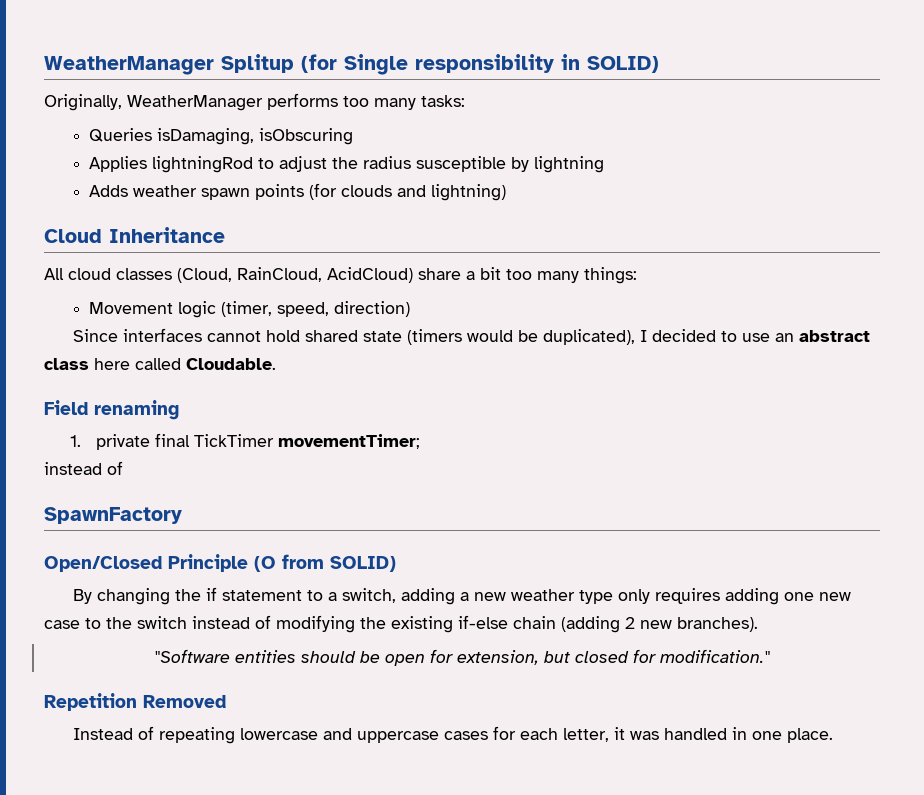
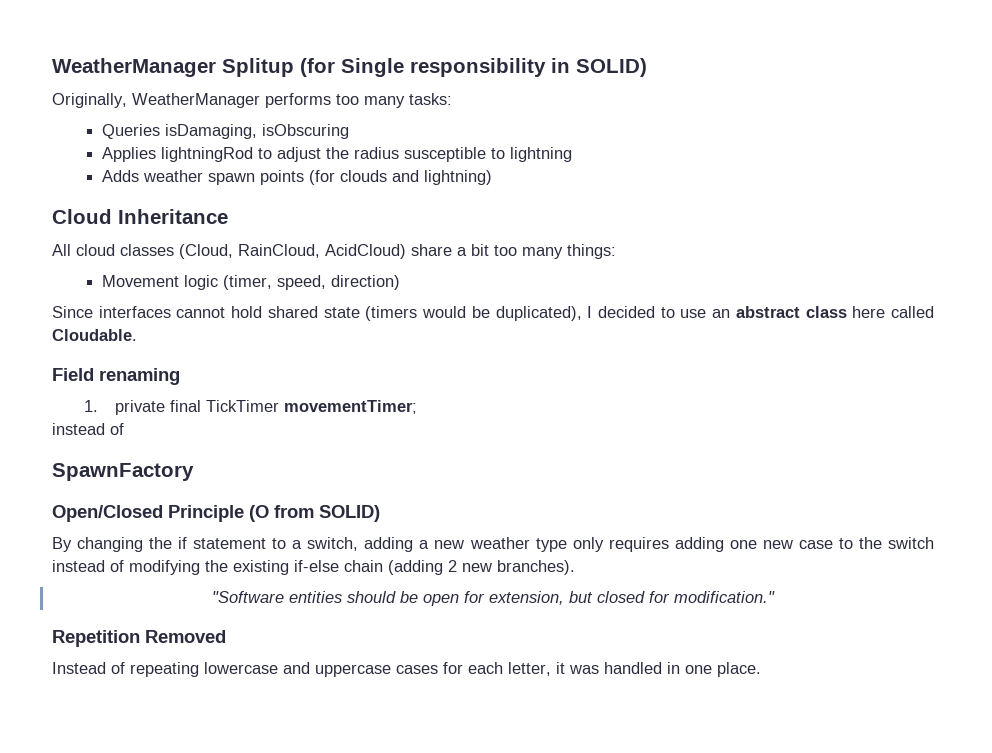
- Applies lightningRod to adjust the radius susceptible by lightning
+ Applies lightningRod to adjust the radius susceptible to lightning

